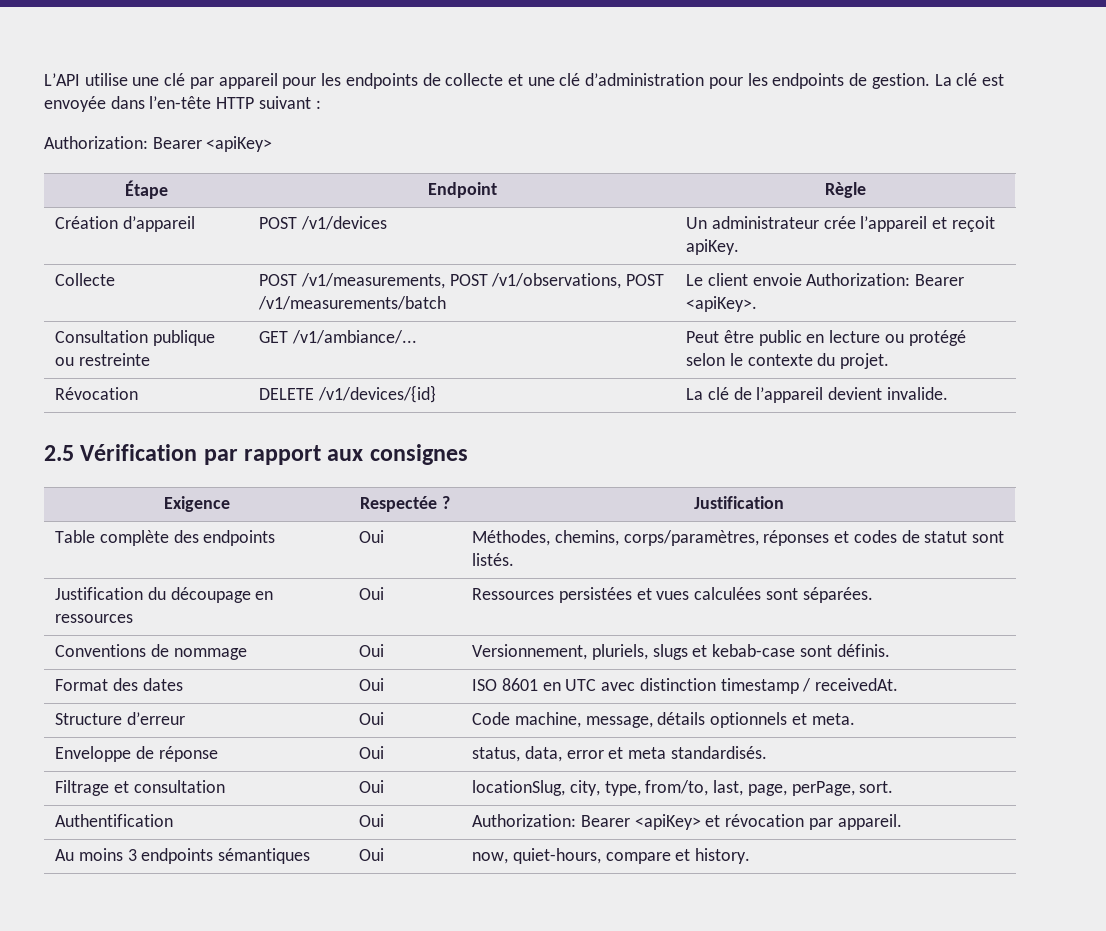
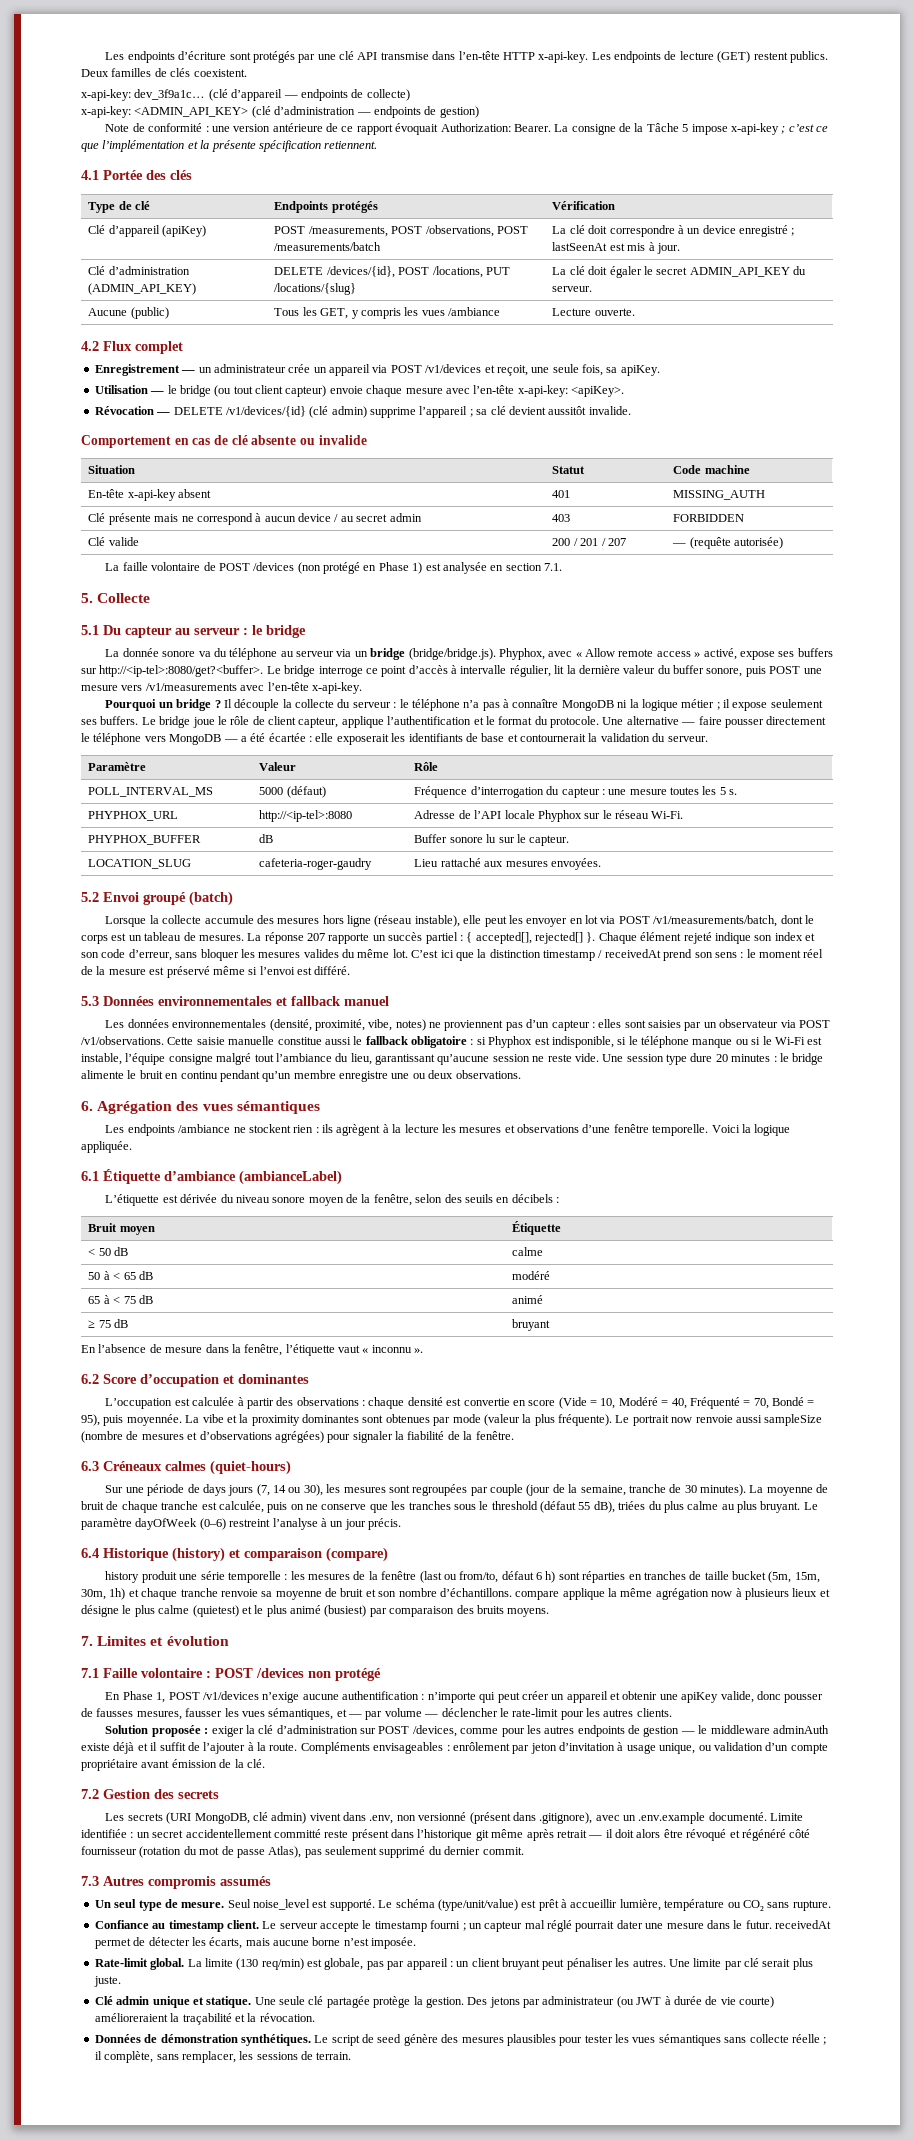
- L’API utilise une clé par appareil pour les endpoints de collecte et une clé d’administration pour les endpoints de gestion. La clé est envoyée dans l’en-tête HTTP suivant :
- Authorization: Bearer <apiKey>
- Étape | Endpoint | Règle
- Création d’appareil | POST /v1/devices | Un administrateur crée l’appareil et reçoit apiKey.
- Collecte | POST /v1/measurements, POST /v1/observations, POST /v1/measurements/batch | Le client envoie Authorization: Bearer <apiKey>.
- Consultation publique ou restreinte | GET /v1/ambiance/... | Peut être public en lecture ou protégé selon le contexte du projet.
- Révocation | DELETE /v1/devices/{id} | La clé de l’appareil devient invalide.
- 2.5 Vérification par rapport aux consignes
- Exigence | Respectée ? | Justification
- Table complète des endpoints | Oui | Méthodes, chemins, corps/paramètres, réponses et codes de statut sont listés.
- Justification du découpage en ressources | Oui | Ressources persistées et vues calculées sont séparées.
- Conventions de nommage | Oui | Versionnement, pluriels, slugs et kebab-case sont définis.
- Format des dates | Oui | ISO 8601 en UTC avec distinction timestamp / receivedAt.
- Structure d’erreur | Oui | Code machine, message, détails optionnels et meta.
- Enveloppe de réponse | Oui | status, data, error et meta standardisés.
- Filtrage et consultation | Oui | locationSlug, city, type, from/to, last, page, perPage, sort.
- Authentification | Oui | Authorization: Bearer <apiKey> et révocation par appareil.
- Au moins 3 endpoints sémantiques | Oui | now, quiet-hours, compare et history.
+ Les endpoints d’écriture sont protégés par une clé API transmise dans l’en-tête HTTP x-api-key. Les endpoints de lecture (GET) restent publics. Deux familles de clés coexistent.
+ x-api-key: dev_3f9a1c… (clé d’appareil — endpoints de collecte)
+ x-api-key: <ADMIN_API_KEY> (clé d’administration — endpoints de gestion)
+ Note de conformité : une version antérieure de ce rapport évoquait Authorization: Bearer. La consigne de la Tâche 5 impose x-api-key ; c’est ce que l’implémentation et la présente spécification retiennent.
+ 4.1 Portée des clés
+ Type de clé | Endpoints protégés | Vérification
+ Clé d’appareil (apiKey) | POST /measurements, POST /observations, POST /measurements/batch | La clé doit correspondre à un device enregistré ; lastSeenAt est mis à jour.
+ Clé d’administration (ADMIN_API_KEY) | DELETE /devices/{id}, POST /locations, PUT /locations/{slug} | La clé doit égaler le secret ADMIN_API_KEY du serveur.
+ Aucune (public) | Tous les GET, y compris les vues /ambiance | Lecture ouverte.
+ 4.2 Flux complet
+ Enregistrement — un administrateur crée un appareil via POST /v1/devices et reçoit, une seule fois, sa apiKey.
+ Utilisation — le bridge (ou tout client capteur) envoie chaque mesure avec l’en-tête x-api-key: <apiKey>.
+ Révocation — DELETE /v1/devices/{id} (clé admin) supprime l’appareil ; sa clé devient aussitôt invalide.
+ Comportement en cas de clé absente ou invalide
+ Situation | Statut | Code machine
+ En-tête x-api-key absent | 401 | MISSING_AUTH
+ Clé présente mais ne correspond à aucun device / au secret admin | 403 | FORBIDDEN
+ Clé valide | 200 / 201 / 207 | — (requête autorisée)
+ La faille volontaire de POST /devices (non protégé en Phase 1) est analysée en section 7.1.
+ 5. Collecte
+ 5.1 Du capteur au serveur : le bridge
+ La donnée sonore va du téléphone au serveur via un bridge (bridge/bridge.js). Phyphox, avec « Allow remote access » activé, expose ses buffers sur http://<ip-tel>:8080/get?<buffer>. Le bridge interroge ce point d’accès à intervalle régulier, lit la dernière valeur du buffer sonore, puis POST une mesure vers /v1/measurements avec l’en-tête x-api-key.
+ Pourquoi un bridge ? Il découple la collecte du serveur : le téléphone n’a pas à connaître MongoDB ni la logique métier ; il expose seulement ses buffers. Le bridge joue le rôle de client capteur, applique l’authentification et le format du protocole. Une alternative — faire pousser directement le téléphone vers MongoDB — a été écartée : elle exposerait les identifiants de base et contournerait la validation du serveur.
+ Paramètre | Valeur | Rôle
+ POLL_INTERVAL_MS | 5000 (défaut) | Fréquence d’interrogation du capteur : une mesure toutes les 5 s.
+ PHYPHOX_URL | http://<ip-tel>:8080 | Adresse de l’API locale Phyphox sur le réseau Wi-Fi.
+ PHYPHOX_BUFFER | dB | Buffer sonore lu sur le capteur.
+ LOCATION_SLUG | cafeteria-roger-gaudry | Lieu rattaché aux mesures envoyées.
+ 5.2 Envoi groupé (batch)
+ Lorsque la collecte accumule des mesures hors ligne (réseau instable), elle peut les envoyer en lot via POST /v1/measurements/batch, dont le corps est un tableau de mesures. La réponse 207 rapporte un succès partiel : { accepted[], rejected[] }. Chaque élément rejeté indique son index et son code d’erreur, sans bloquer les mesures valides du même lot. C’est ici que la distinction timestamp / receivedAt prend son sens : le moment réel de la mesure est préservé même si l’envoi est différé.
+ 5.3 Données environnementales et fallback manuel
+ Les données environnementales (densité, proximité, vibe, notes) ne proviennent pas d’un capteur : elles sont saisies par un observateur via POST /v1/observations. Cette saisie manuelle constitue aussi le fallback obligatoire : si Phyphox est indisponible, si le téléphone manque ou si le Wi-Fi est instable, l’équipe consigne malgré tout l’ambiance du lieu, garantissant qu’aucune session ne reste vide. Une session type dure 20 minutes : le bridge alimente le bruit en continu pendant qu’un membre enregistre une ou deux observations.
+ 6. Agrégation des vues sémantiques
+ Les endpoints /ambiance ne stockent rien : ils agrègent à la lecture les mesures et observations d’une fenêtre temporelle. Voici la logique appliquée.
+ 6.1 Étiquette d’ambiance (ambianceLabel)
+ L’étiquette est dérivée du niveau sonore moyen de la fenêtre, selon des seuils en décibels :
+ Bruit moyen | Étiquette
+ < 50 dB | calme
+ 50 à < 65 dB | modéré
+ 65 à < 75 dB | animé
+ ≥ 75 dB | bruyant
+ En l’absence de mesure dans la fenêtre, l’étiquette vaut « inconnu ».
+ 6.2 Score d’occupation et dominantes
+ L’occupation est calculée à partir des observations : chaque densité est convertie en score (Vide = 10, Modéré = 40, Fréquenté = 70, Bondé = 95), puis moyennée. La vibe et la proximity dominantes sont obtenues par mode (valeur la plus fréquente). Le portrait now renvoie aussi sampleSize (nombre de mesures et d’observations agrégées) pour signaler la fiabilité de la fenêtre.
+ 6.3 Créneaux calmes (quiet-hours)
+ Sur une période de days jours (7, 14 ou 30), les mesures sont regroupées par couple (jour de la semaine, tranche de 30 minutes). La moyenne de bruit de chaque tranche est calculée, puis on ne conserve que les tranches sous le threshold (défaut 55 dB), triées du plus calme au plus bruyant. Le paramètre dayOfWeek (0–6) restreint l’analyse à un jour précis.
+ 6.4 Historique (history) et comparaison (compare)
+ history produit une série temporelle : les mesures de la fenêtre (last ou from/to, défaut 6 h) sont réparties en tranches de taille bucket (5m, 15m, 30m, 1h) et chaque tranche renvoie sa moyenne de bruit et son nombre d’échantillons. compare applique la même agrégation now à plusieurs lieux et désigne le plus calme (quietest) et le plus animé (busiest) par comparaison des bruits moyens.
+ 7. Limites et évolution
+ 7.1 Faille volontaire : POST /devices non protégé
+ En Phase 1, POST /v1/devices n’exige aucune authentification : n’importe qui peut créer un appareil et obtenir une apiKey valide, donc pousser de fausses mesures, fausser les vues sémantiques, et — par volume — déclencher le rate-limit pour les autres clients.
+ Solution proposée : exiger la clé d’administration sur POST /devices, comme pour les autres endpoints de gestion — le middleware adminAuth existe déjà et il suffit de l’ajouter à la route. Compléments envisageables : enrôlement par jeton d’invitation à usage unique, ou validation d’un compte propriétaire avant émission de la clé.
+ 7.2 Gestion des secrets
+ Les secrets (URI MongoDB, clé admin) vivent dans .env, non versionné (présent dans .gitignore), avec un .env.example documenté. Limite identifiée : un secret accidentellement committé reste présent dans l’historique git même après retrait — il doit alors être révoqué et régénéré côté fournisseur (rotation du mot de passe Atlas), pas seulement supprimé du dernier commit.
+ 7.3 Autres compromis assumés
+ Un seul type de mesure. Seul noise_level est supporté. Le schéma (type/unit/value) est prêt à accueillir lumière, température ou CO₂ sans rupture.
+ Confiance au timestamp client. Le serveur accepte le timestamp fourni ; un capteur mal réglé pourrait dater une mesure dans le futur. receivedAt permet de détecter les écarts, mais aucune borne n’est imposée.
+ Rate-limit global. La limite (130 req/min) est globale, pas par appareil : un client bruyant peut pénaliser les autres. Une limite par clé serait plus juste.
+ Clé admin unique et statique. Une seule clé partagée protège la gestion. Des jetons par administrateur (ou JWT à durée de vie courte) amélioreraient la traçabilité et la révocation.
+ Données de démonstration synthétiques. Le script de seed génère des mesures plausibles pour tester les vues sémantiques sans collecte réelle ; il complète, sans remplacer, les sessions de terrain.

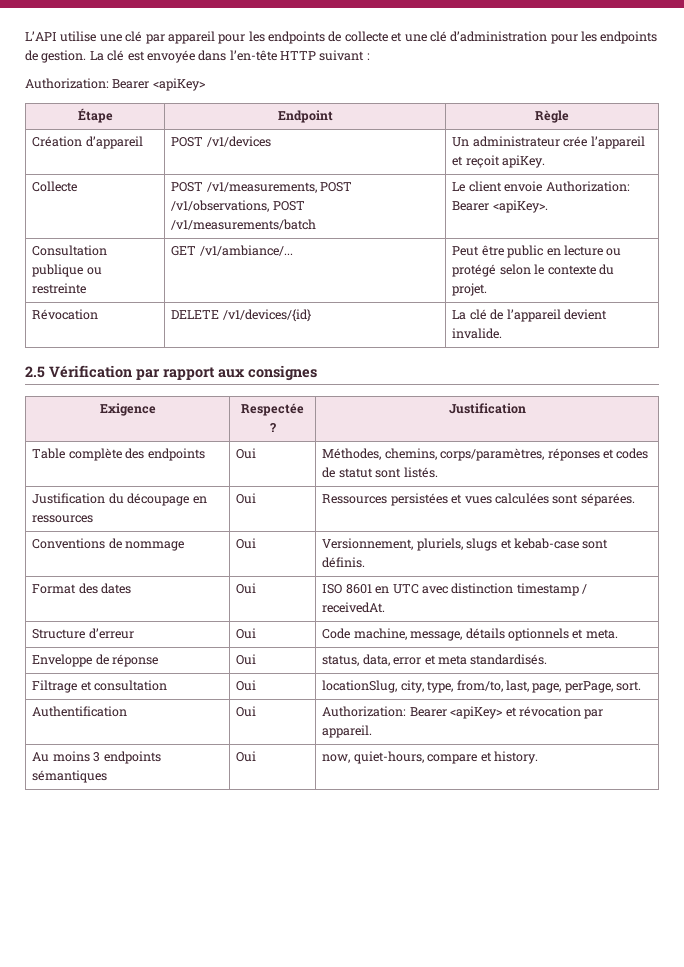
- Les endpoints d’écriture sont protégés par une clé API transmise dans l’en-tête HTTP x-api-key. Les endpoints de lecture (GET) restent publics. Deux familles de clés coexistent.
- x-api-key: dev_3f9a1c… (clé d’appareil — endpoints de collecte)
- x-api-key: <ADMIN_API_KEY> (clé d’administration — endpoints de gestion)
- Note de conformité : une version antérieure de ce rapport évoquait Authorization: Bearer. La consigne de la Tâche 5 impose x-api-key ; c’est ce que l’implémentation et la présente spécification retiennent.
- 4.1 Portée des clés
- Type de clé | Endpoints protégés | Vérification
- Clé d’appareil (apiKey) | POST /measurements, POST /observations, POST /measurements/batch | La clé doit correspondre à un device enregistré ; lastSeenAt est mis à jour.
- Clé d’administration (ADMIN_API_KEY) | DELETE /devices/{id}, POST /locations, PUT /locations/{slug} | La clé doit égaler le secret ADMIN_API_KEY du serveur.
- Aucune (public) | Tous les GET, y compris les vues /ambiance | Lecture ouverte.
- 4.2 Flux complet
- Enregistrement — un administrateur crée un appareil via POST /v1/devices et reçoit, une seule fois, sa apiKey.
- Utilisation — le bridge (ou tout client capteur) envoie chaque mesure avec l’en-tête x-api-key: <apiKey>.
- Révocation — DELETE /v1/devices/{id} (clé admin) supprime l’appareil ; sa clé devient aussitôt invalide.
- Comportement en cas de clé absente ou invalide
- Situation | Statut | Code machine
- En-tête x-api-key absent | 401 | MISSING_AUTH
- Clé présente mais ne correspond à aucun device / au secret admin | 403 | FORBIDDEN
- Clé valide | 200 / 201 / 207 | — (requête autorisée)
- La faille volontaire de POST /devices (non protégé en Phase 1) est analysée en section 7.1.
- 5. Collecte
- 5.1 Du capteur au serveur : le bridge
- La donnée sonore va du téléphone au serveur via un bridge (bridge/bridge.js). Phyphox, avec « Allow remote access » activé, expose ses buffers sur http://<ip-tel>:8080/get?<buffer>. Le bridge interroge ce point d’accès à intervalle régulier, lit la dernière valeur du buffer sonore, puis POST une mesure vers /v1/measurements avec l’en-tête x-api-key.
- Pourquoi un bridge ? Il découple la collecte du serveur : le téléphone n’a pas à connaître MongoDB ni la logique métier ; il expose seulement ses buffers. Le bridge joue le rôle de client capteur, applique l’authentification et le format du protocole. Une alternative — faire pousser directement le téléphone vers MongoDB — a été écartée : elle exposerait les identifiants de base et contournerait la validation du serveur.
- Paramètre | Valeur | Rôle
- POLL_INTERVAL_MS | 5000 (défaut) | Fréquence d’interrogation du capteur : une mesure toutes les 5 s.
- PHYPHOX_URL | http://<ip-tel>:8080 | Adresse de l’API locale Phyphox sur le réseau Wi-Fi.
- PHYPHOX_BUFFER | dB | Buffer sonore lu sur le capteur.
- LOCATION_SLUG | cafeteria-roger-gaudry | Lieu rattaché aux mesures envoyées.
- 5.2 Envoi groupé (batch)
- Lorsque la collecte accumule des mesures hors ligne (réseau instable), elle peut les envoyer en lot via POST /v1/measurements/batch, dont le corps est un tableau de mesures. La réponse 207 rapporte un succès partiel : { accepted[], rejected[] }. Chaque élément rejeté indique son index et son code d’erreur, sans bloquer les mesures valides du même lot. C’est ici que la distinction timestamp / receivedAt prend son sens : le moment réel de la mesure est préservé même si l’envoi est différé.
- 5.3 Données environnementales et fallback manuel
- Les données environnementales (densité, proximité, vibe, notes) ne proviennent pas d’un capteur : elles sont saisies par un observateur via POST /v1/observations. Cette saisie manuelle constitue aussi le fallback obligatoire : si Phyphox est indisponible, si le téléphone manque ou si le Wi-Fi est instable, l’équipe consigne malgré tout l’ambiance du lieu, garantissant qu’aucune session ne reste vide. Une session type dure 20 minutes : le bridge alimente le bruit en continu pendant qu’un membre enregistre une ou deux observations.
- 6. Agrégation des vues sémantiques
- Les endpoints /ambiance ne stockent rien : ils agrègent à la lecture les mesures et observations d’une fenêtre temporelle. Voici la logique appliquée.
- 6.1 Étiquette d’ambiance (ambianceLabel)
- L’étiquette est dérivée du niveau sonore moyen de la fenêtre, selon des seuils en décibels :
- Bruit moyen | Étiquette
- < 50 dB | calme
- 50 à < 65 dB | modéré
- 65 à < 75 dB | animé
- ≥ 75 dB | bruyant
- En l’absence de mesure dans la fenêtre, l’étiquette vaut « inconnu ».
- 6.2 Score d’occupation et dominantes
- L’occupation est calculée à partir des observations : chaque densité est convertie en score (Vide = 10, Modéré = 40, Fréquenté = 70, Bondé = 95), puis moyennée. La vibe et la proximity dominantes sont obtenues par mode (valeur la plus fréquente). Le portrait now renvoie aussi sampleSize (nombre de mesures et d’observations agrégées) pour signaler la fiabilité de la fenêtre.
- 6.3 Créneaux calmes (quiet-hours)
- Sur une période de days jours (7, 14 ou 30), les mesures sont regroupées par couple (jour de la semaine, tranche de 30 minutes). La moyenne de bruit de chaque tranche est calculée, puis on ne conserve que les tranches sous le threshold (défaut 55 dB), triées du plus calme au plus bruyant. Le paramètre dayOfWeek (0–6) restreint l’analyse à un jour précis.
- 6.4 Historique (history) et comparaison (compare)
- history produit une série temporelle : les mesures de la fenêtre (last ou from/to, défaut 6 h) sont réparties en tranches de taille bucket (5m, 15m, 30m, 1h) et chaque tranche renvoie sa moyenne de bruit et son nombre d’échantillons. compare applique la même agrégation now à plusieurs lieux et désigne le plus calme (quietest) et le plus animé (busiest) par comparaison des bruits moyens.
- 7. Limites et évolution
- 7.1 Faille volontaire : POST /devices non protégé
- En Phase 1, POST /v1/devices n’exige aucune authentification : n’importe qui peut créer un appareil et obtenir une apiKey valide, donc pousser de fausses mesures, fausser les vues sémantiques, et — par volume — déclencher le rate-limit pour les autres clients.
- Solution proposée : exiger la clé d’administration sur POST /devices, comme pour les autres endpoints de gestion — le middleware adminAuth existe déjà et il suffit de l’ajouter à la route. Compléments envisageables : enrôlement par jeton d’invitation à usage unique, ou validation d’un compte propriétaire avant émission de la clé.
- 7.2 Gestion des secrets
- Les secrets (URI MongoDB, clé admin) vivent dans .env, non versionné (présent dans .gitignore), avec un .env.example documenté. Limite identifiée : un secret accidentellement committé reste présent dans l’historique git même après retrait — il doit alors être révoqué et régénéré côté fournisseur (rotation du mot de passe Atlas), pas seulement supprimé du dernier commit.
- 7.3 Autres compromis assumés
- Un seul type de mesure. Seul noise_level est supporté. Le schéma (type/unit/value) est prêt à accueillir lumière, température ou CO₂ sans rupture.
- Confiance au timestamp client. Le serveur accepte le timestamp fourni ; un capteur mal réglé pourrait dater une mesure dans le futur. receivedAt permet de détecter les écarts, mais aucune borne n’est imposée.
- Rate-limit global. La limite (130 req/min) est globale, pas par appareil : un client bruyant peut pénaliser les autres. Une limite par clé serait plus juste.
- Clé admin unique et statique. Une seule clé partagée protège la gestion. Des jetons par administrateur (ou JWT à durée de vie courte) amélioreraient la traçabilité et la révocation.
- Données de démonstration synthétiques. Le script de seed génère des mesures plausibles pour tester les vues sémantiques sans collecte réelle ; il complète, sans remplacer, les sessions de terrain.
+ L’API utilise une clé par appareil pour les endpoints de collecte et une clé d’administration pour les endpoints de gestion. La clé est envoyée dans l’en-tête HTTP suivant :
+ Authorization: Bearer <apiKey>
+ Étape | Endpoint | Règle
+ Création d’appareil | POST /v1/devices | Un administrateur crée l’appareil et reçoit apiKey.
+ Collecte | POST /v1/measurements, POST /v1/observations, POST /v1/measurements/batch | Le client envoie Authorization: Bearer <apiKey>.
+ Consultation publique ou restreinte | GET /v1/ambiance/... | Peut être public en lecture ou protégé selon le contexte du projet.
+ Révocation | DELETE /v1/devices/{id} | La clé de l’appareil devient invalide.
+ 2.5 Vérification par rapport aux consignes
+ Exigence | Respectée ? | Justification
+ Table complète des endpoints | Oui | Méthodes, chemins, corps/paramètres, réponses et codes de statut sont listés.
+ Justification du découpage en ressources | Oui | Ressources persistées et vues calculées sont séparées.
+ Conventions de nommage | Oui | Versionnement, pluriels, slugs et kebab-case sont définis.
+ Format des dates | Oui | ISO 8601 en UTC avec distinction timestamp / receivedAt.
+ Structure d’erreur | Oui | Code machine, message, détails optionnels et meta.
+ Enveloppe de réponse | Oui | status, data, error et meta standardisés.
+ Filtrage et consultation | Oui | locationSlug, city, type, from/to, last, page, perPage, sort.
+ Authentification | Oui | Authorization: Bearer <apiKey> et révocation par appareil.
+ Au moins 3 endpoints sémantiques | Oui | now, quiet-hours, compare et history.

